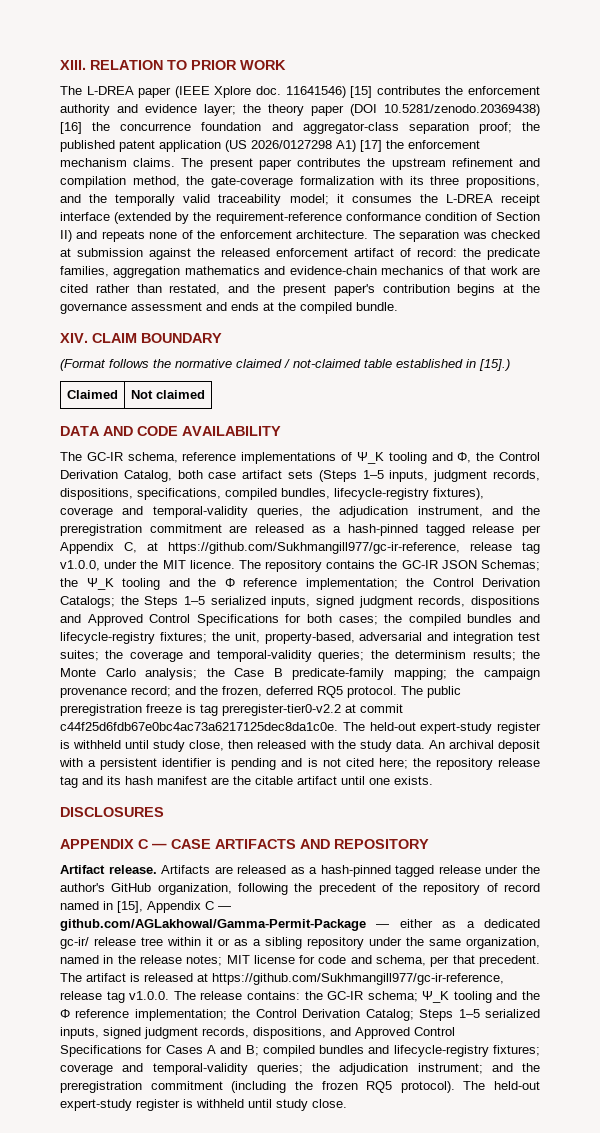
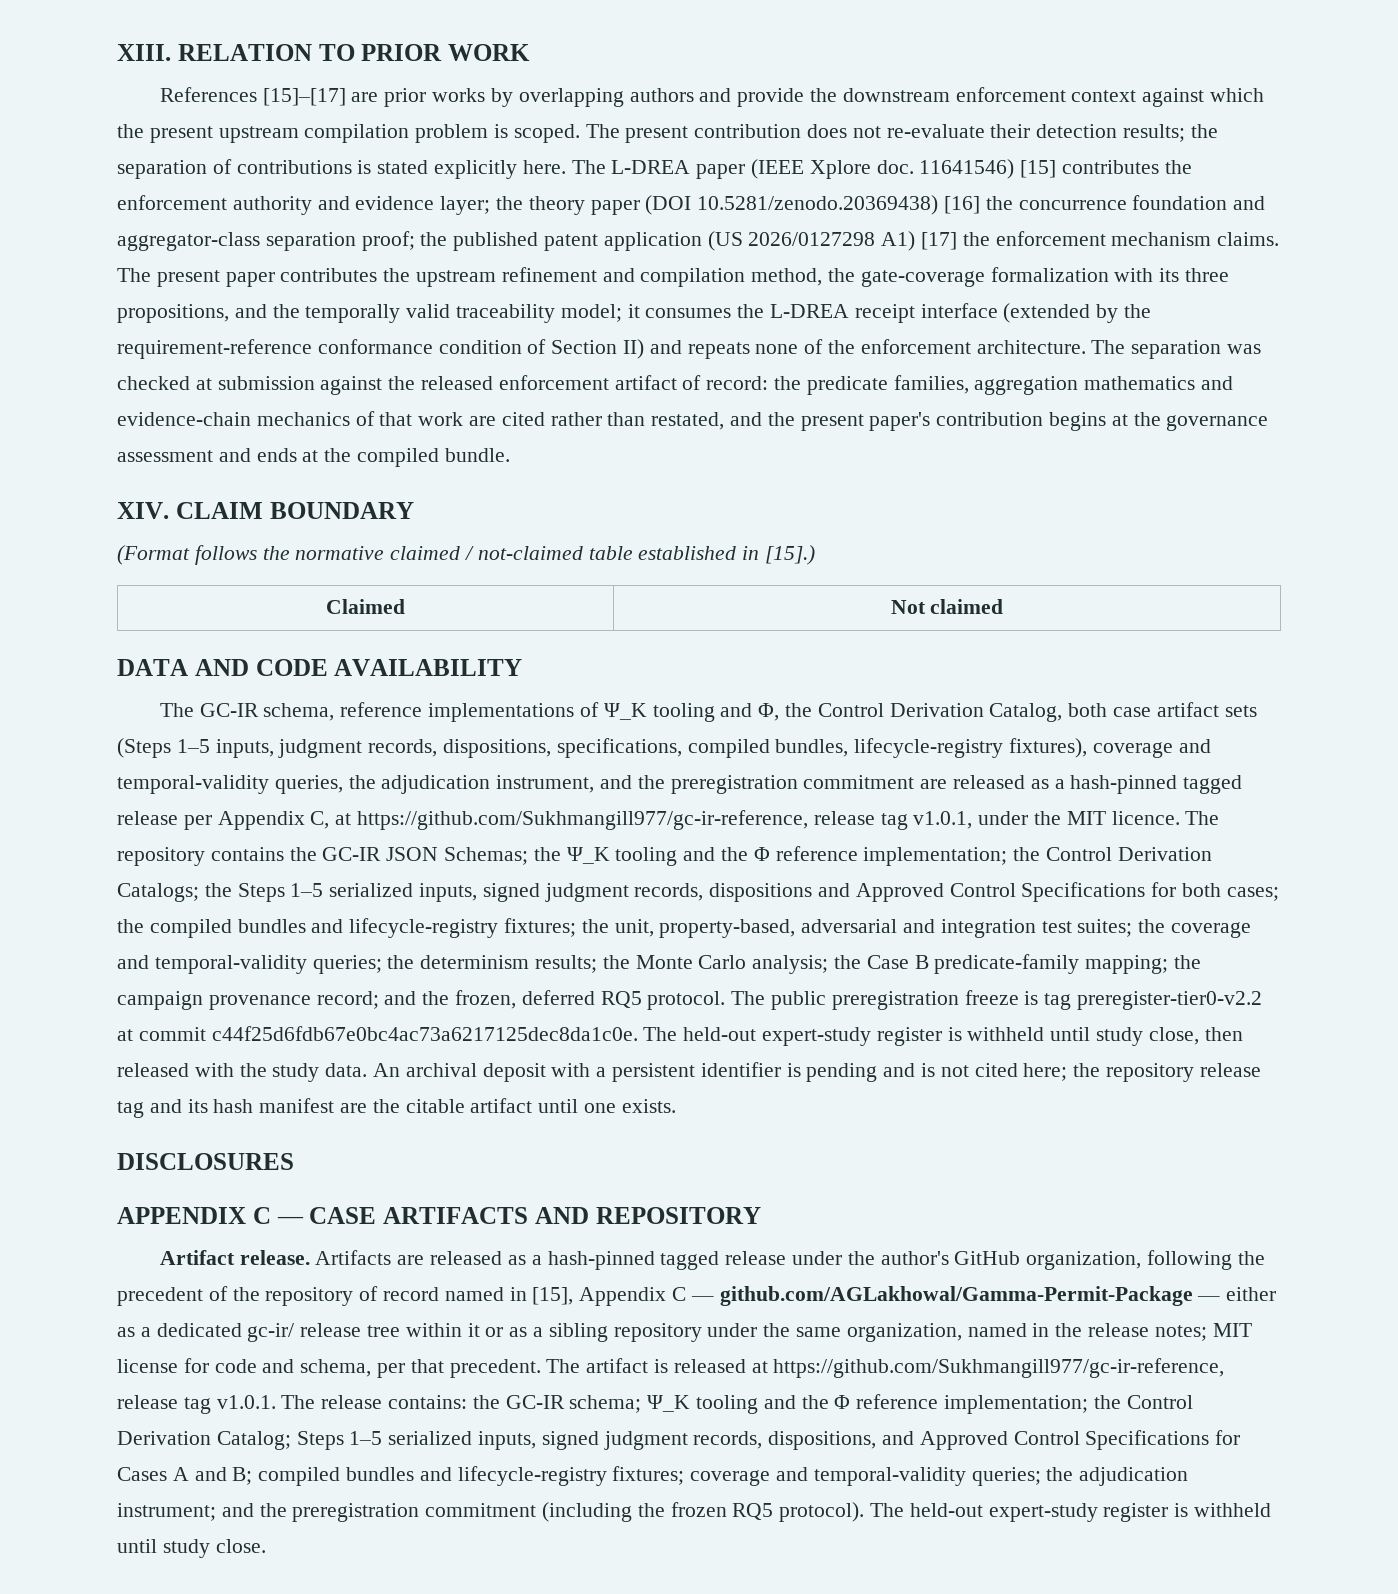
+ References [15]–[17] are prior works by overlapping authors and provide the downstream enforcement context against which the present upstream compilation problem is scoped. The present contribution does not re-evaluate their detection results; the separation of contributions is stated explicitly here.
- The GC-IR schema, reference implementations of Ψ_K tooling and Φ, the Control Derivation Catalog, both case artifact sets (Steps 1–5 inputs, judgment records, dispositions, specifications, compiled bundles, lifecycle-registry fixtures), coverage and temporal-validity queries, the adjudication instrument, and the preregistration commitment are released as a hash-pinned tagged release per Appendix C, at https://github.com/Sukhmangill977/gc-ir-reference, release tag v1.0.0, under the MIT licence.
+ The GC-IR schema, reference implementations of Ψ_K tooling and Φ, the Control Derivation Catalog, both case artifact sets (Steps 1–5 inputs, judgment records, dispositions, specifications, compiled bundles, lifecycle-registry fixtures), coverage and temporal-validity queries, the adjudication instrument, and the preregistration commitment are released as a hash-pinned tagged release per Appendix C, at https://github.com/Sukhmangill977/gc-ir-reference, release tag v1.0.1, under the MIT licence.
- The artifact is released at https://github.com/Sukhmangill977/gc-ir-reference, release tag v1.0.0. The release contains:
+ The artifact is released at https://github.com/Sukhmangill977/gc-ir-reference, release tag v1.0.1. The release contains:

